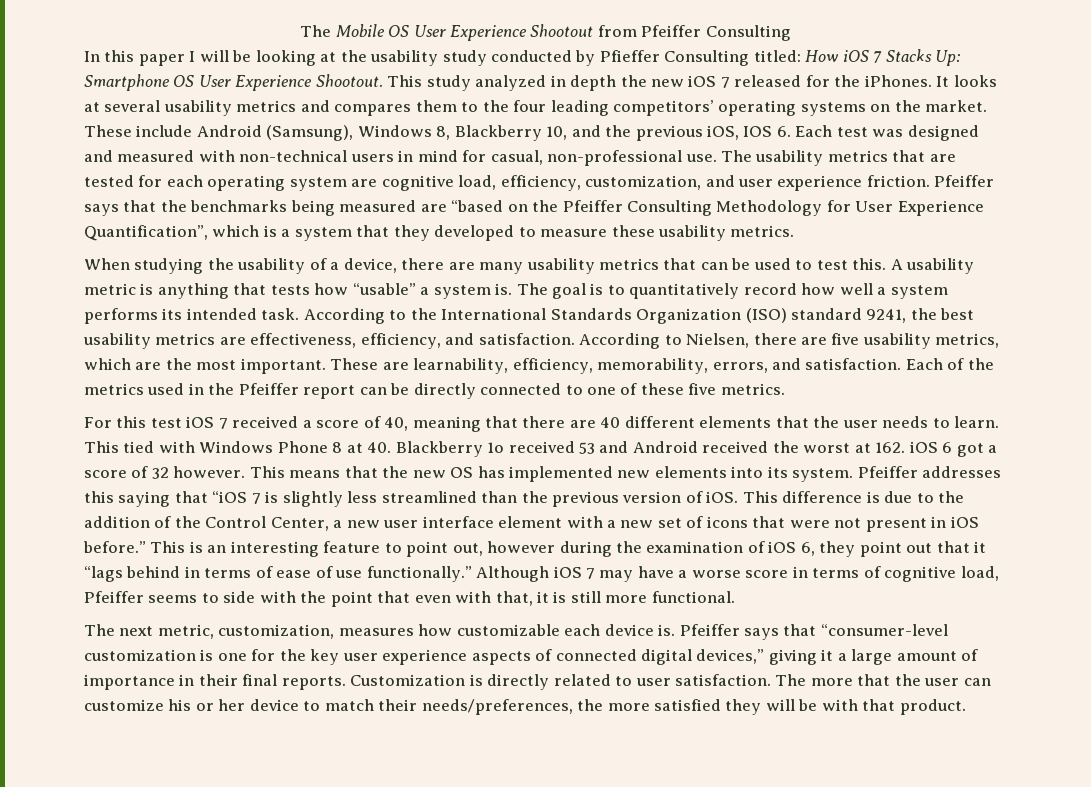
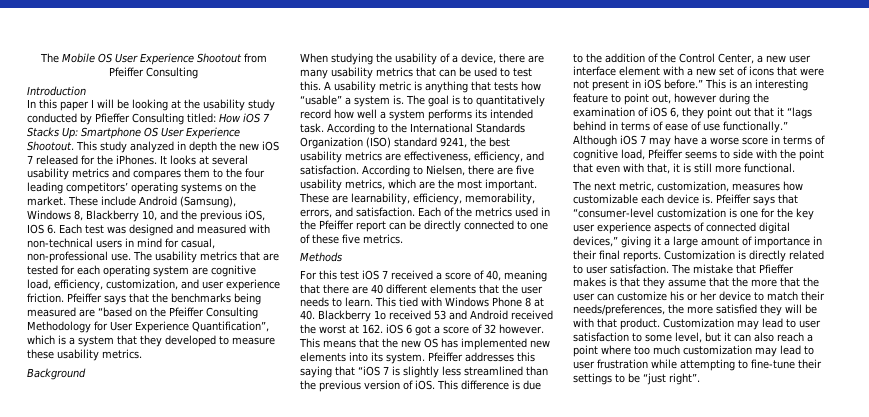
+ Introduction
+ Background
+ Methods
- The more that the user can customize his or her device to match their needs/preferences, the more satisfied they will be with that product.
+ The mistake that Pfieffer makes is that they assume that the more that the user can customize his or her device to match their needs/preferences, the more satisfied they will be with that product.
+ Customization may lead to user satisfaction to some level, but it can also reach a point where too much customization may lead to user frustration while attempting to fine-tune their settings to be “just right”.

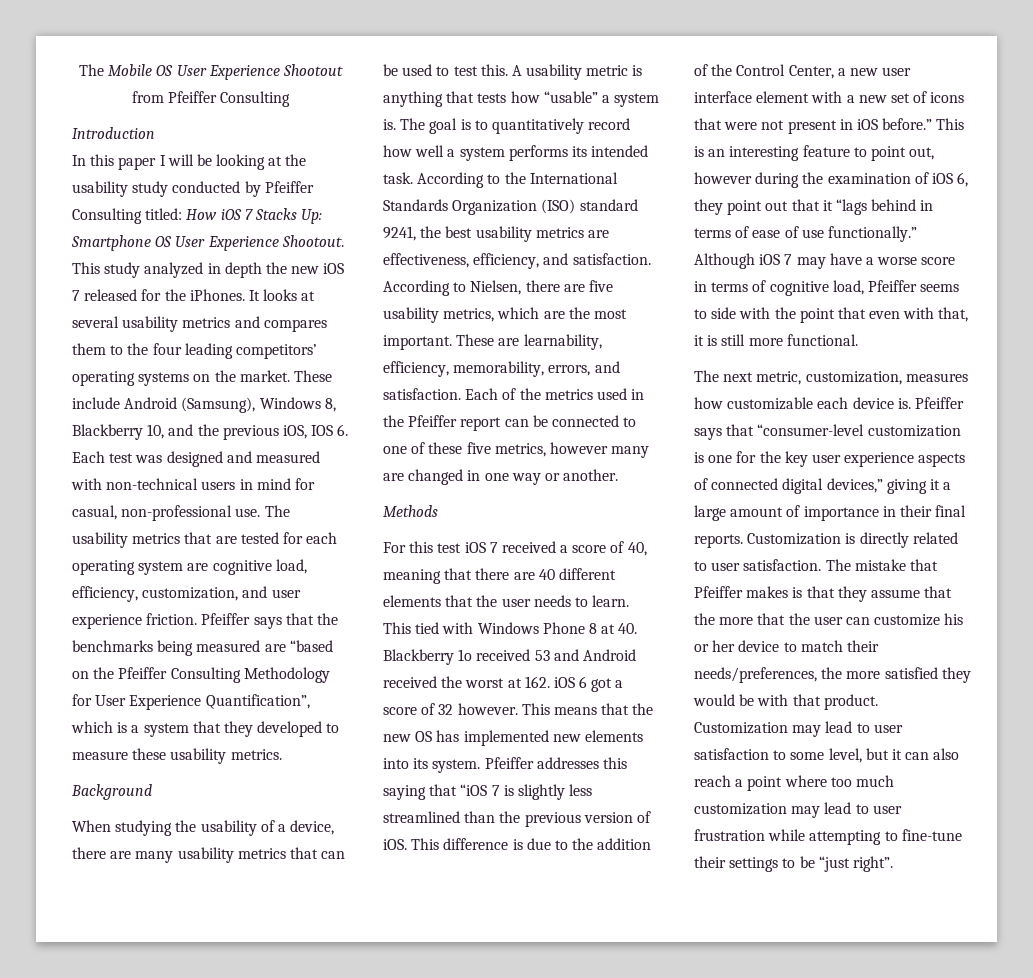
- In this paper I will be looking at the usability study conducted by Pfieffer Consulting titled: How iOS 7 Stacks Up: Smartphone OS User Experience Shootout.
+ In this paper I will be looking at the usability study conducted by Pfeiffer Consulting titled: How iOS 7 Stacks Up: Smartphone OS User Experience Shootout.
- Each of the metrics used in the Pfeiffer report can be directly connected to one of these five metrics.
+ Each of the metrics used in the Pfeiffer report can be connected to one of these five metrics, however many are changed in one way or another.
- The mistake that Pfieffer makes is that they assume that the more that the user can customize his or her device to match their needs/preferences, the more satisfied they will be with that product.
+ The mistake that Pfeiffer makes is that they assume that the more that the user can customize his or her device to match their needs/preferences, the more satisfied they would be with that product.

